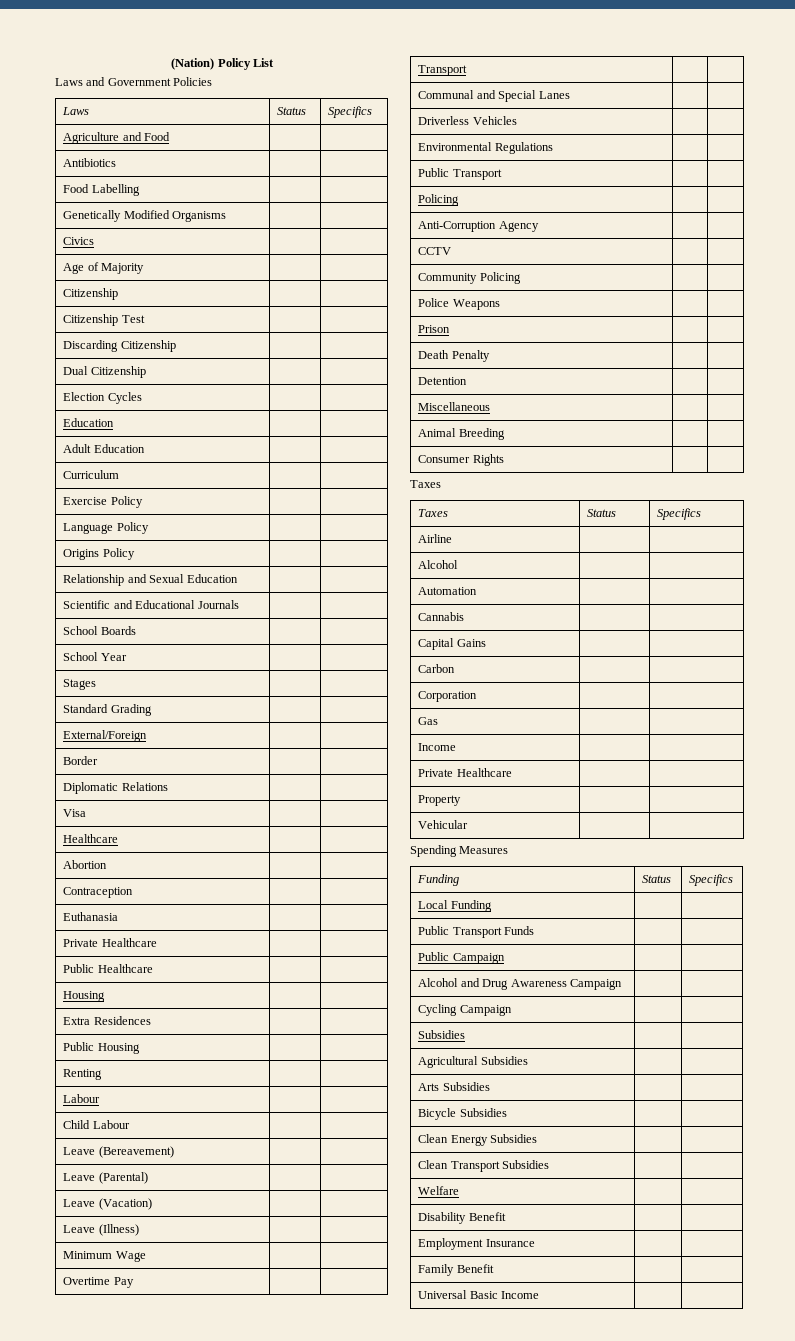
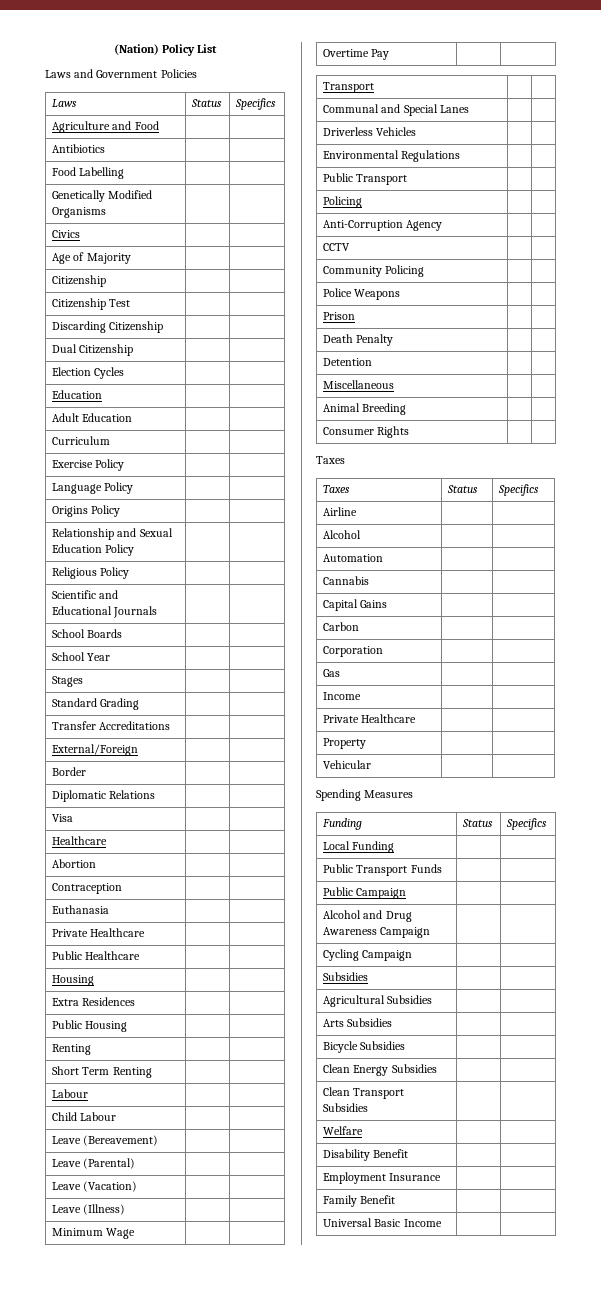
- Relationship and Sexual Education | |
+ Relationship and Sexual Education Policy | |
+ Religious Policy | |
+ Transfer Accreditations | |
+ Short Term Renting | |

